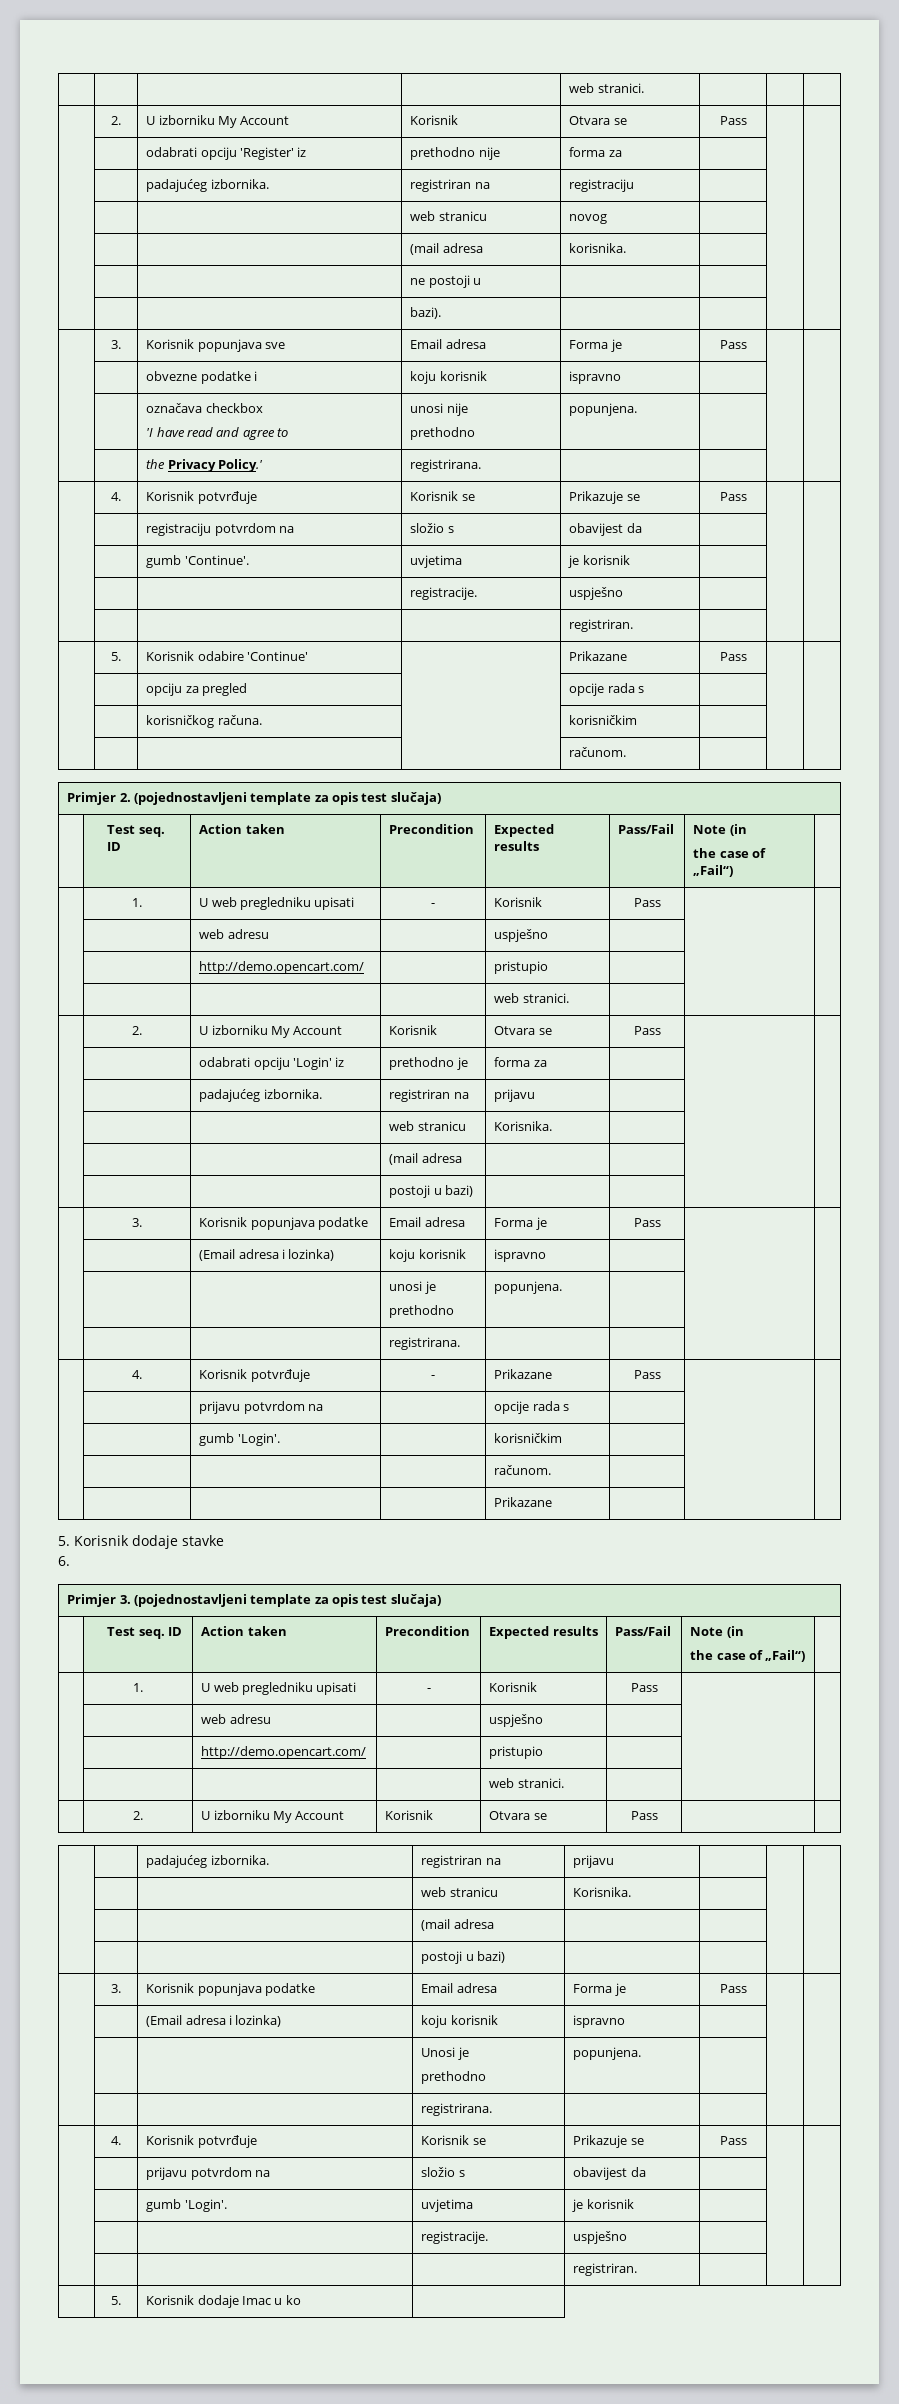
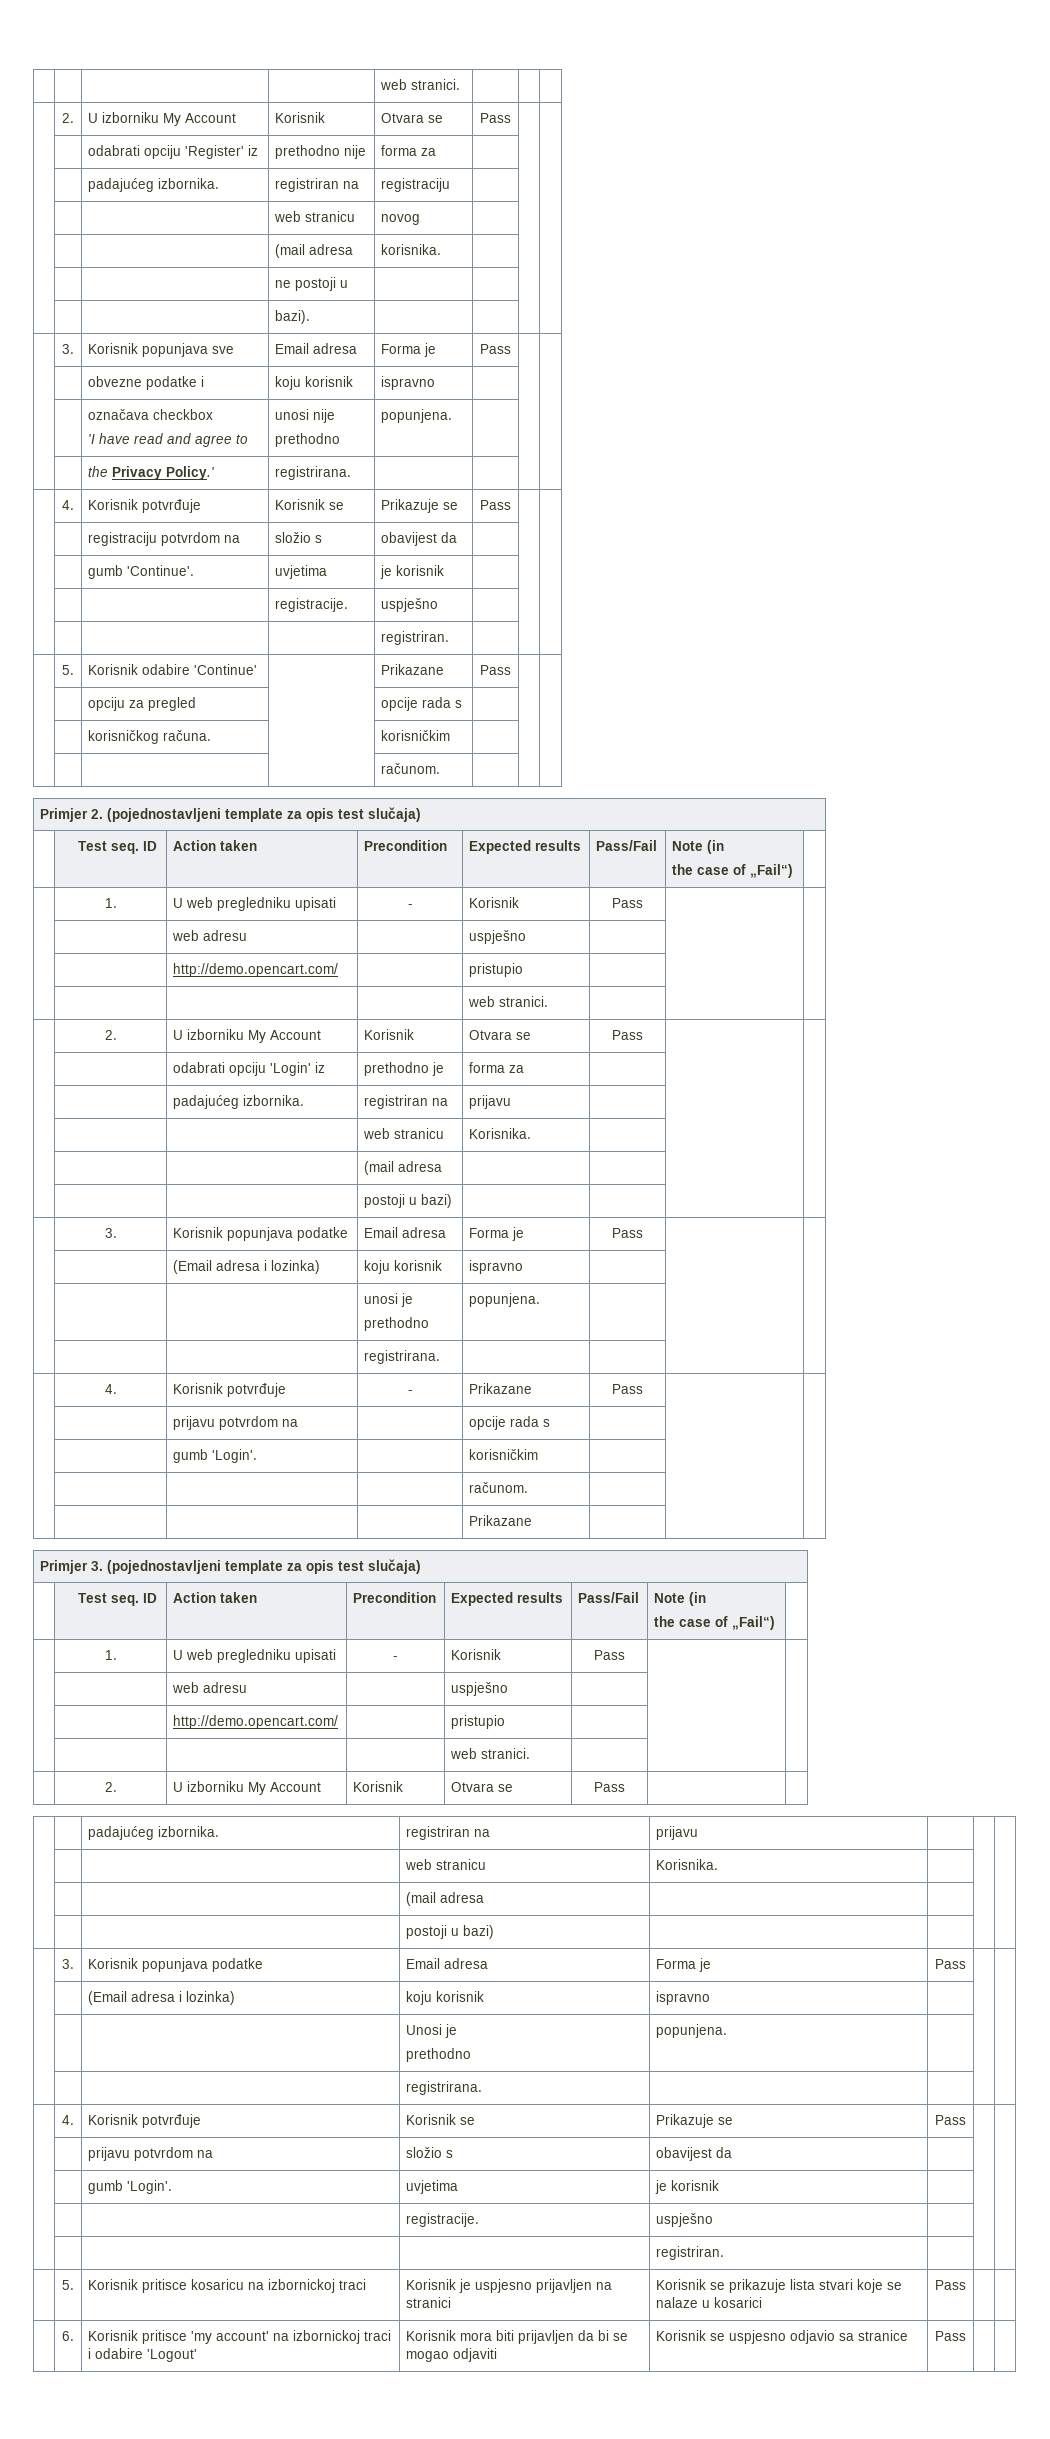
- 5. Korisnik dodaje stavke
- 6.
- | 5. | Korisnik dodaje Imac u ko |
+ | 5. | Korisnik pritisce kosaricu na izbornickoj traci | Korisnik je uspjesno prijavljen na stranici | Korisnik se prikazuje lista stvari koje se nalaze u kosarici | Pass | |
+ | 6. | Korisnik pritisce 'my account' na izbornickoj traci i odabire 'Logout' | Korisnik mora biti prijavljen da bi se mogao odjaviti | Korisnik se uspjesno odjavio sa stranice | Pass | |

